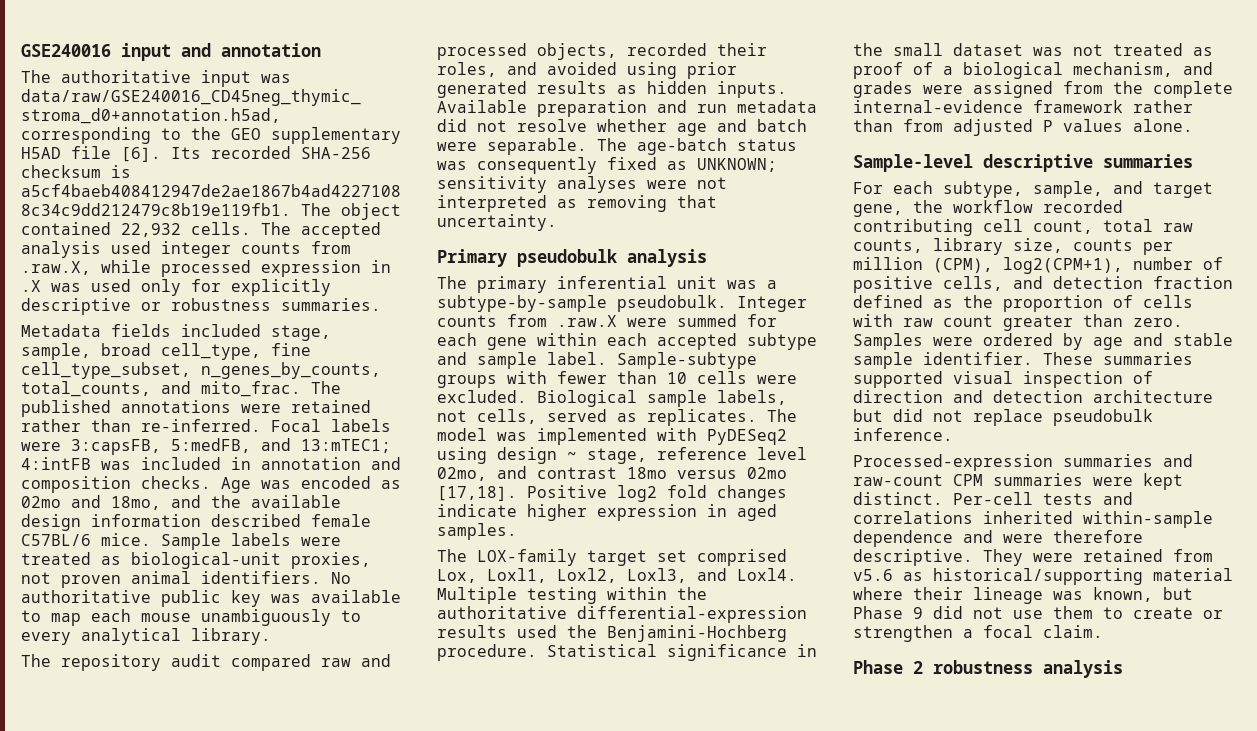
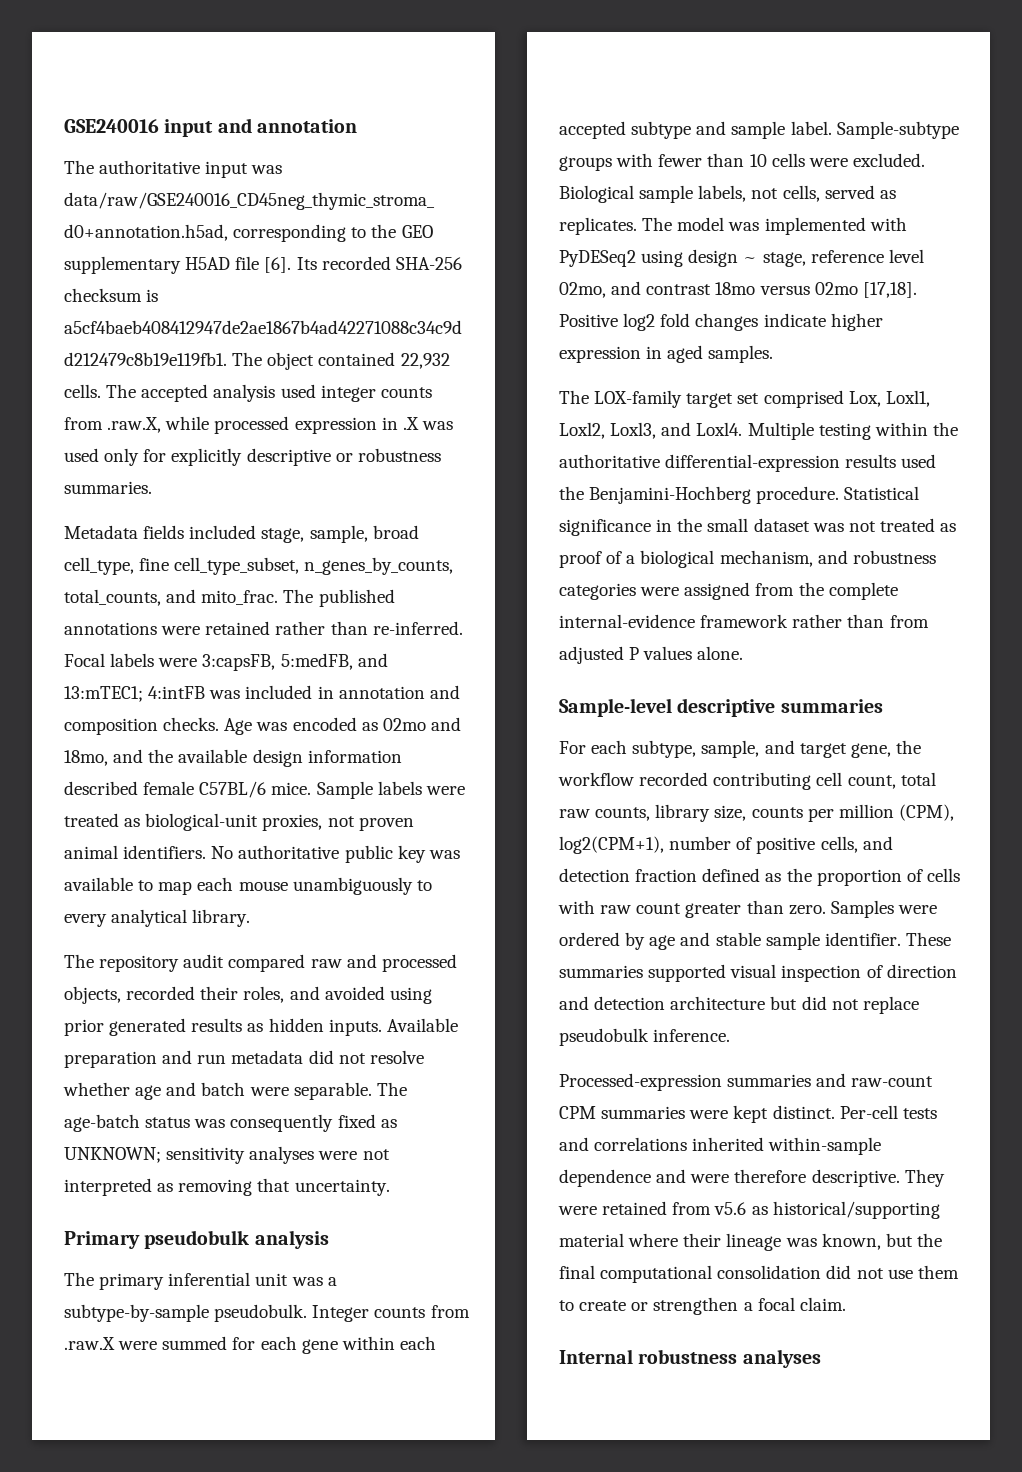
- Statistical significance in the small dataset was not treated as proof of a biological mechanism, and grades were assigned from the complete internal-evidence framework rather than from adjusted P values alone.
+ Statistical significance in the small dataset was not treated as proof of a biological mechanism, and robustness categories were assigned from the complete internal-evidence framework rather than from adjusted P values alone.
- They were retained from v5.6 as historical/supporting material where their lineage was known, but Phase 9 did not use them to create or strengthen a focal claim.
+ They were retained from v5.6 as historical/supporting material where their lineage was known, but the final computational consolidation did not use them to create or strengthen a focal claim.
- Phase 2 robustness analysis
+ Internal robustness analyses

